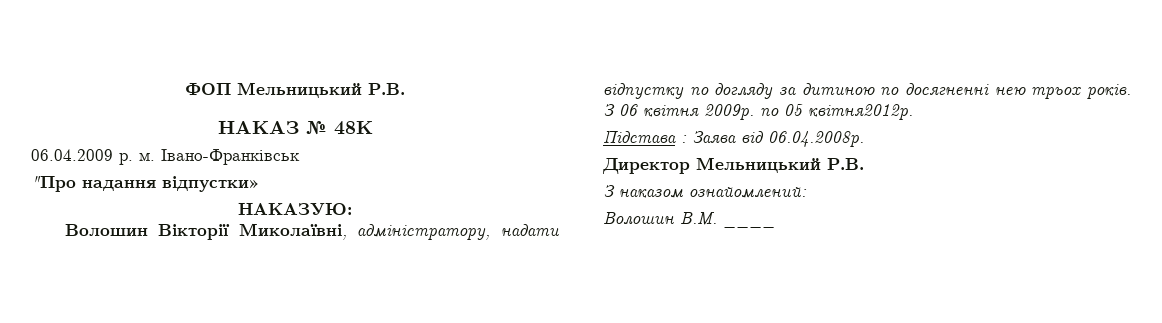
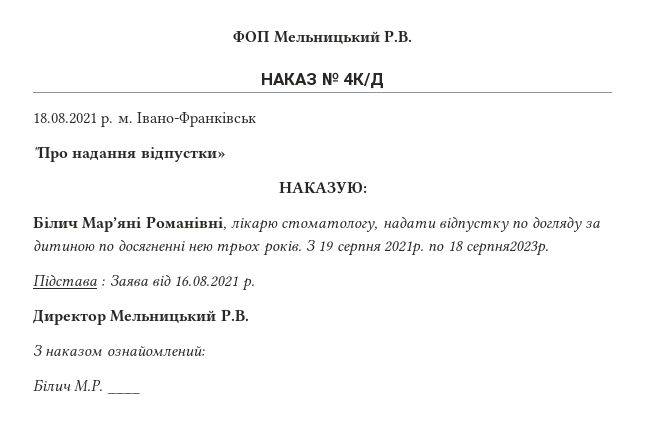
- НАКАЗ № 48К
- 06.04.2009 р. м.
+ НАКАЗ № 4К/Д
+ 18.08.2021 р. м.
- Волошин Вікторії Миколаївні, адміністратору, надати відпустку по догляду за дитиною по досягненні нею трьох років.
+ Білич Мар’яні Романівні, лікарю стоматологу, надати відпустку по догляду за дитиною по досягненні нею трьох років.
- З 06 квітня 2009р. по 05 квітня2012р.
+ З 19 серпня 2021р. по 18 серпня2023р.
- Підстава : Заява від 06.04.2008р.
+ Підстава : Заява від 16.08.2021 р.
- Волошин В.М. ____
+ Білич М.Р. ____

